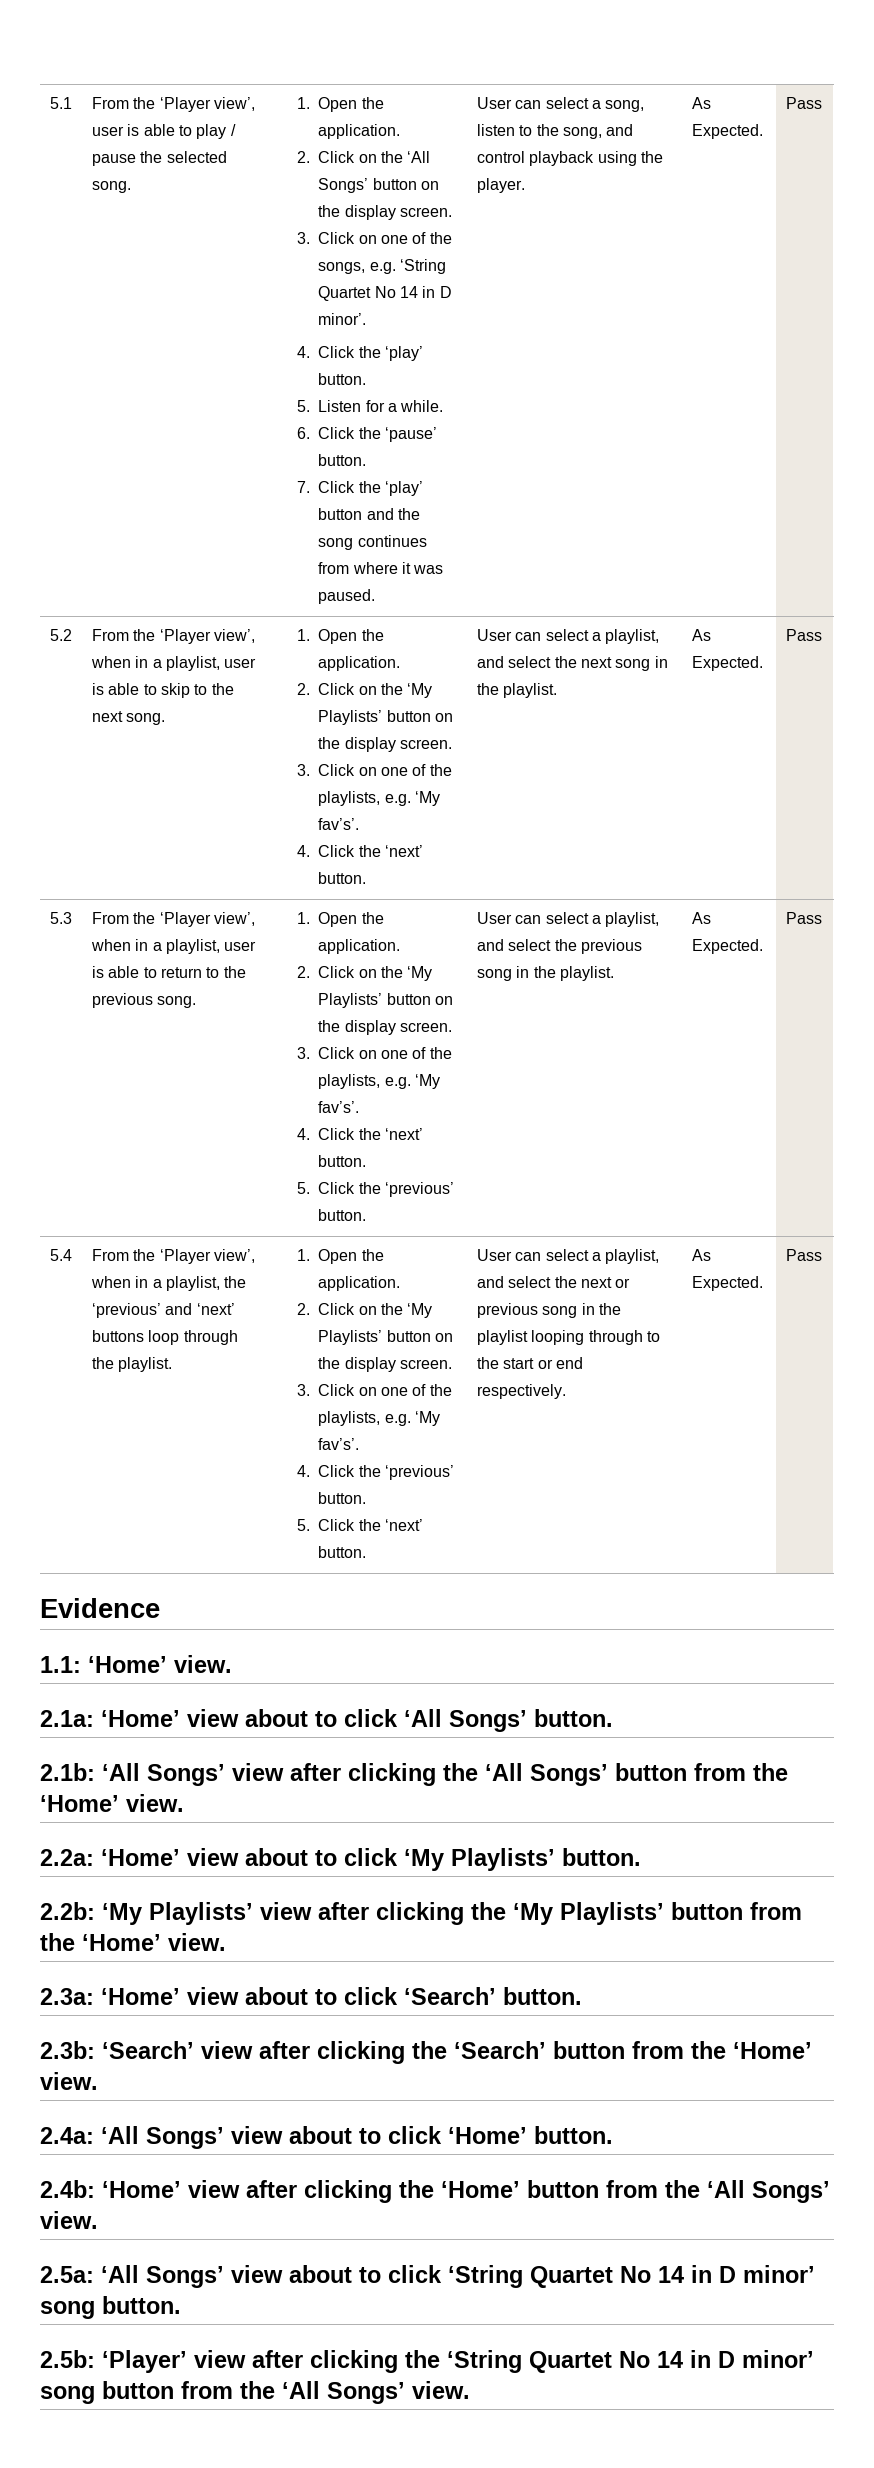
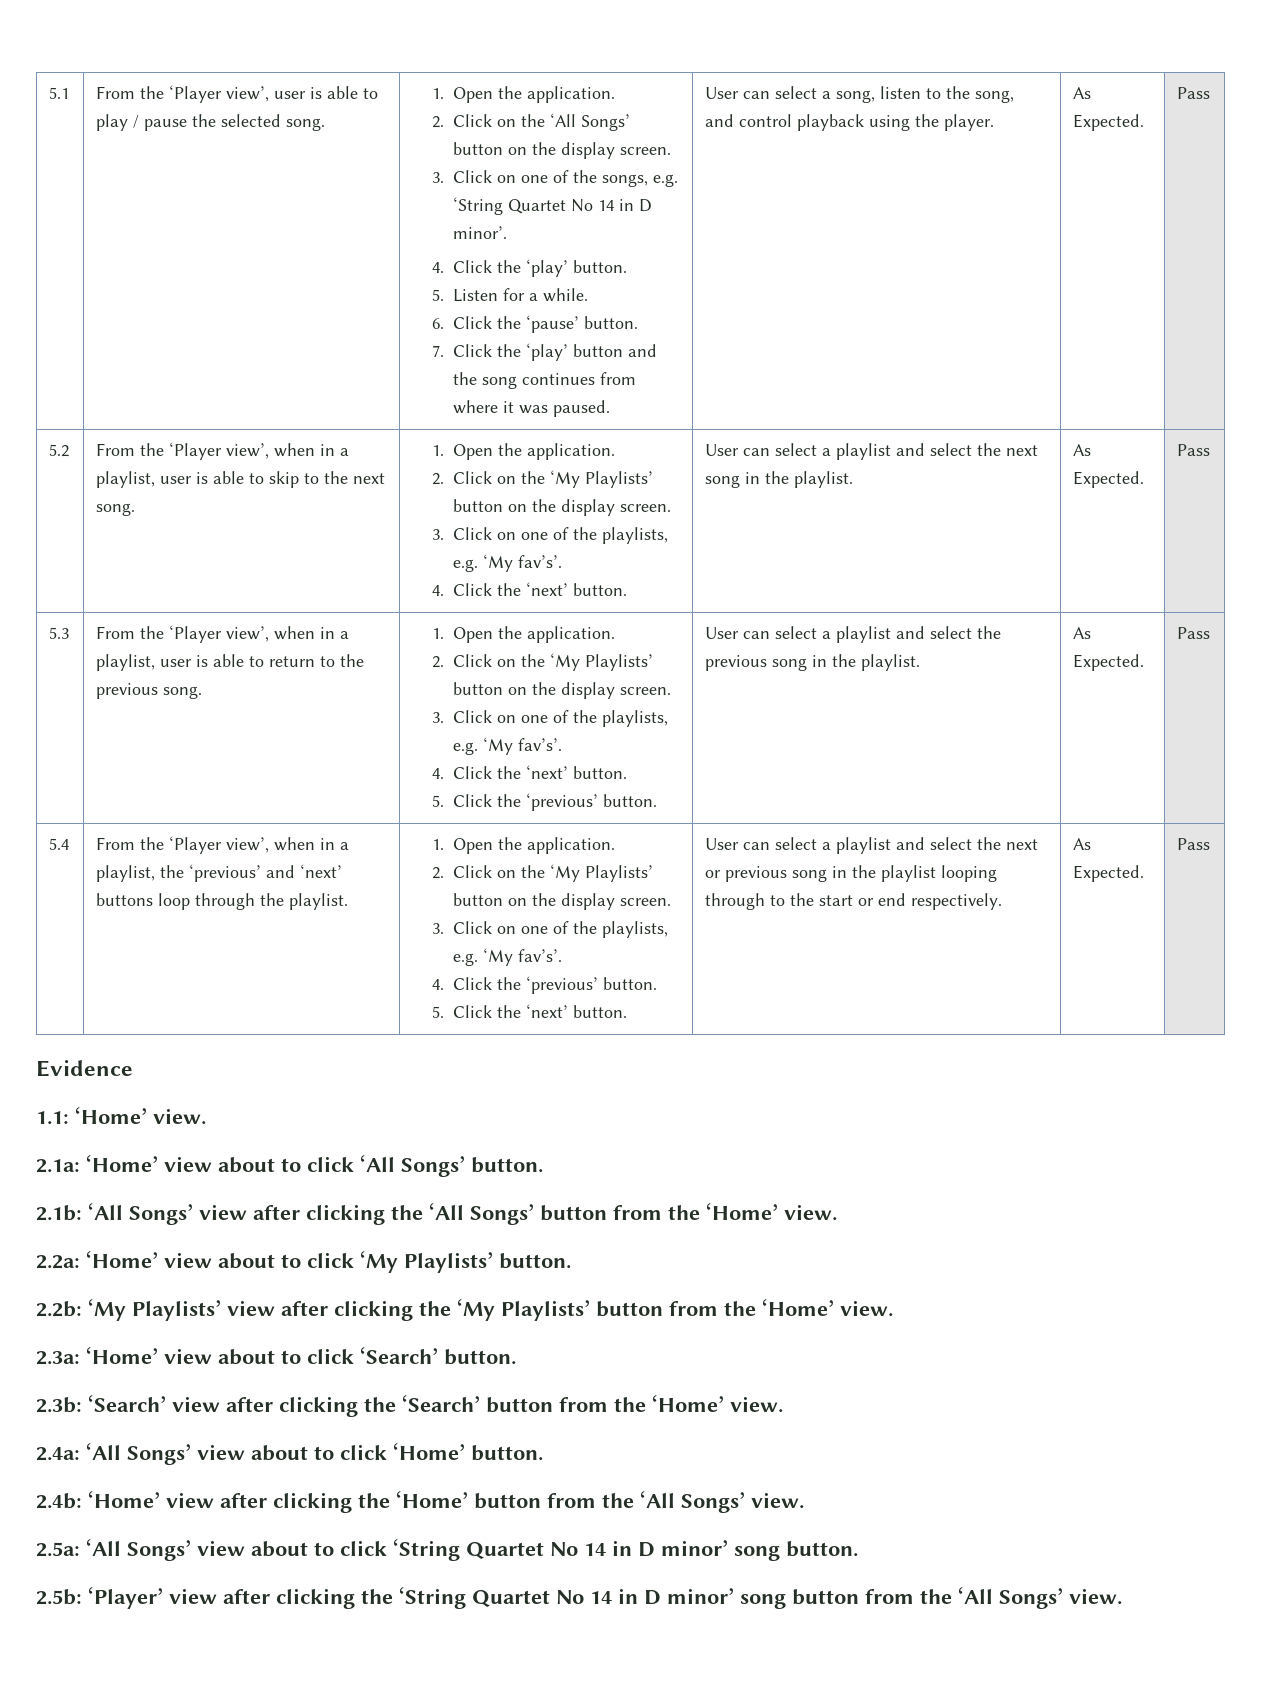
- User can select a playlist, and select the next song in the playlist.
+ User can select a playlist and select the next song in the playlist.
- User can select a playlist, and select the previous song in the playlist.
+ User can select a playlist and select the previous song in the playlist.
- User can select a playlist, and select the next or previous song in the playlist looping through to the start or end respectively.
+ User can select a playlist and select the next or previous song in the playlist looping through to the start or end respectively.

